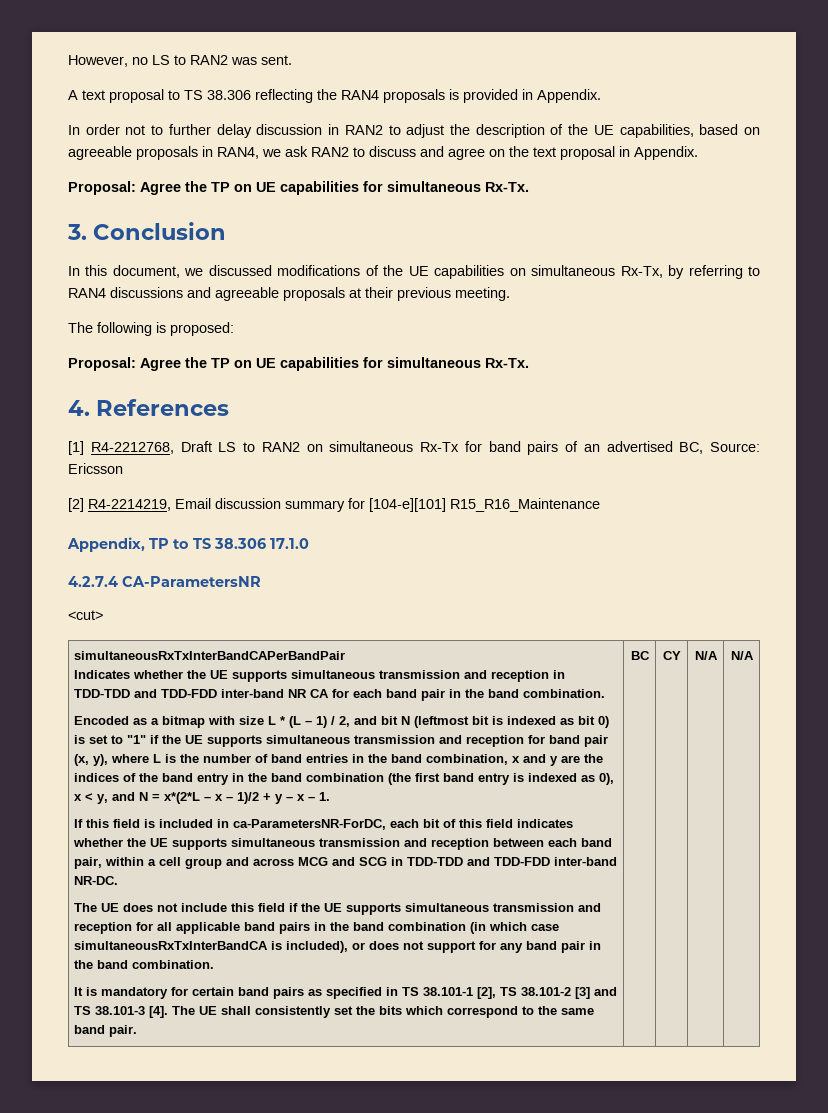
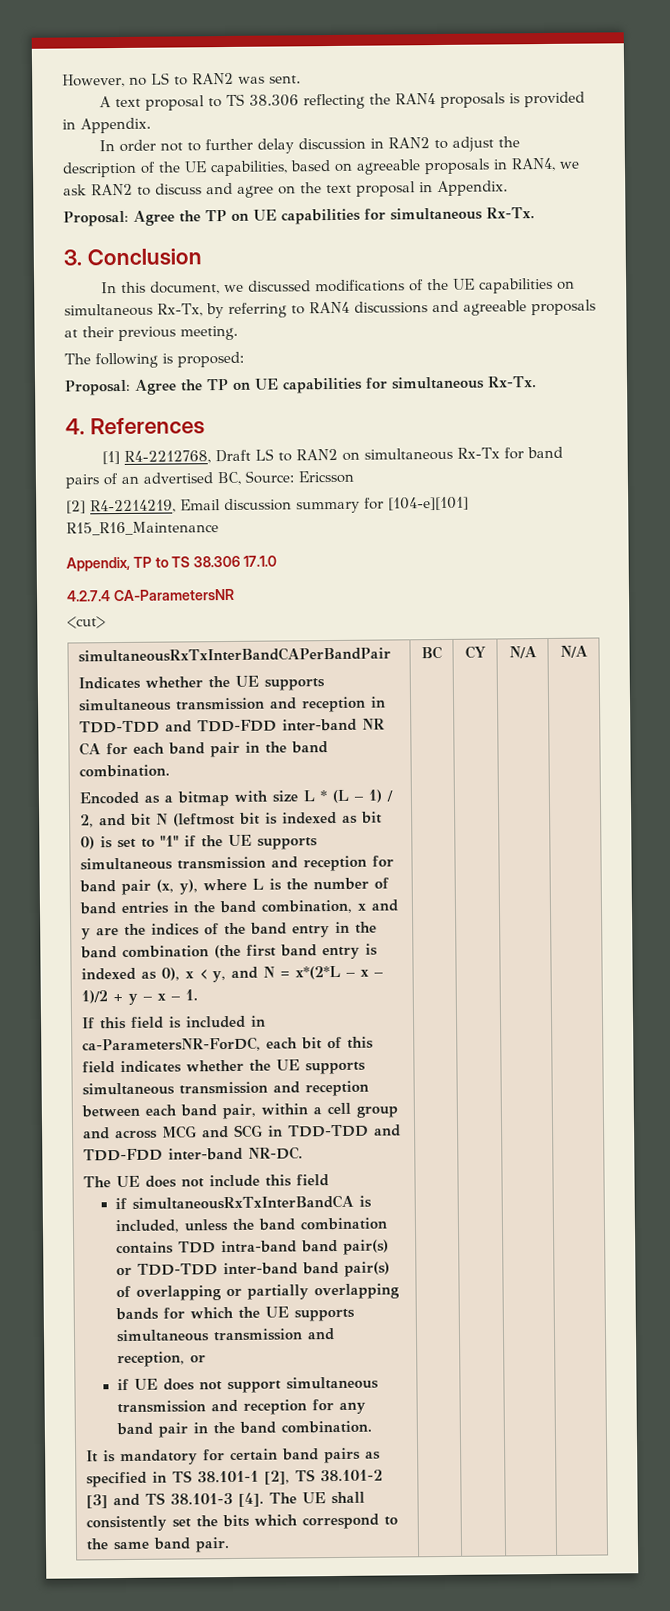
- The UE does not include this field if the UE supports simultaneous transmission and reception for all applicable band pairs in the band combination (in which case simultaneousRxTxInterBandCA is included), or does not support for any band pair in the band combination.
+ The UE does not include this field
+ if simultaneousRxTxInterBandCA is included, unless the band combination contains TDD intra-band band pair(s) or TDD-TDD inter-band band pair(s) of overlapping or partially overlapping bands for which the UE supports simultaneous transmission and reception, or
+ if UE does not support simultaneous transmission and reception for any band pair in the band combination.

